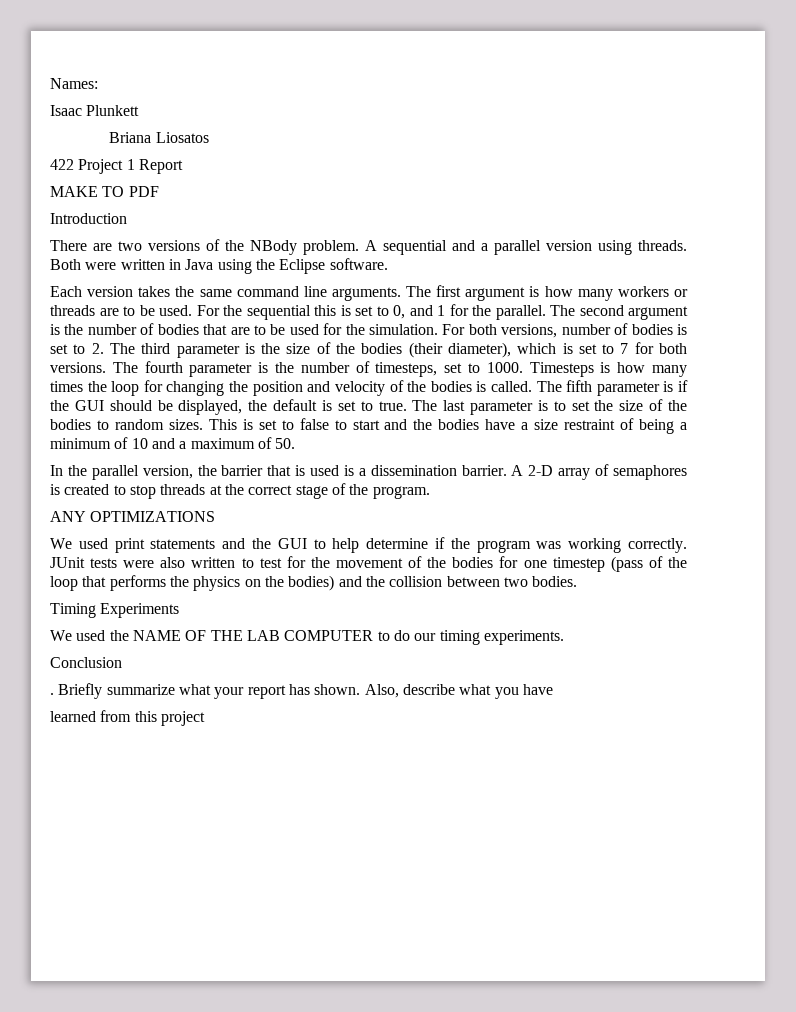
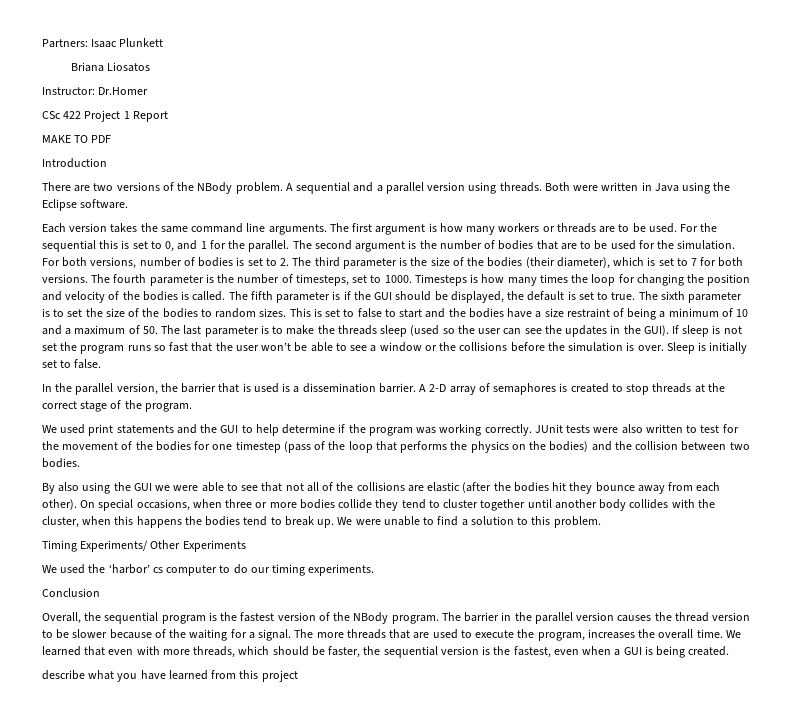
- Names:
- Isaac Plunkett
+ Partners: Isaac Plunkett
- 422 Project 1 Report
+ Instructor: Dr.Homer
+ CSc 422 Project 1 Report
- The last parameter is to set the size of the bodies to random sizes.
+ The sixth parameter is to set the size of the bodies to random sizes.
- This is set to false to start and the bodies have a size restraint of being a minimum of 10 and a maximum of 50.
+ This is set to false to start and the bodies have a size restraint of being a minimum of 10 and a maximum of 50. The last parameter is to make the threads sleep (used so the user can see the updates in the GUI). If sleep is not set the program runs so fast that the user won’t be able to see a window or the collisions before the simulation is over. Sleep is initially set to false.
- ANY OPTIMIZATIONS
+ By also using the GUI we were able to see that not all of the collisions are elastic (after the bodies hit they bounce away from each other). On special occasions, when three or more bodies collide they tend to cluster together until another body collides with the cluster, when this happens the bodies tend to break up. We were unable to find a solution to this problem.
- Timing Experiments
+ Timing Experiments/ Other Experiments
- We used the NAME OF THE LAB COMPUTER to do our timing experiments.
+ We used the ‘harbor’ cs computer to do our timing experiments.
- . Briefly summarize what your report has shown. Also, describe what you have
- learned from this project
+ Overall, the sequential program is the fastest version of the NBody program. The barrier in the parallel version causes the thread version to be slower because of the waiting for a signal. The more threads that are used to execute the program, increases the overall time. We learned that even with more threads, which should be faster, the sequential version is the fastest, even when a GUI is being created.
+ describe what you have learned from this project

